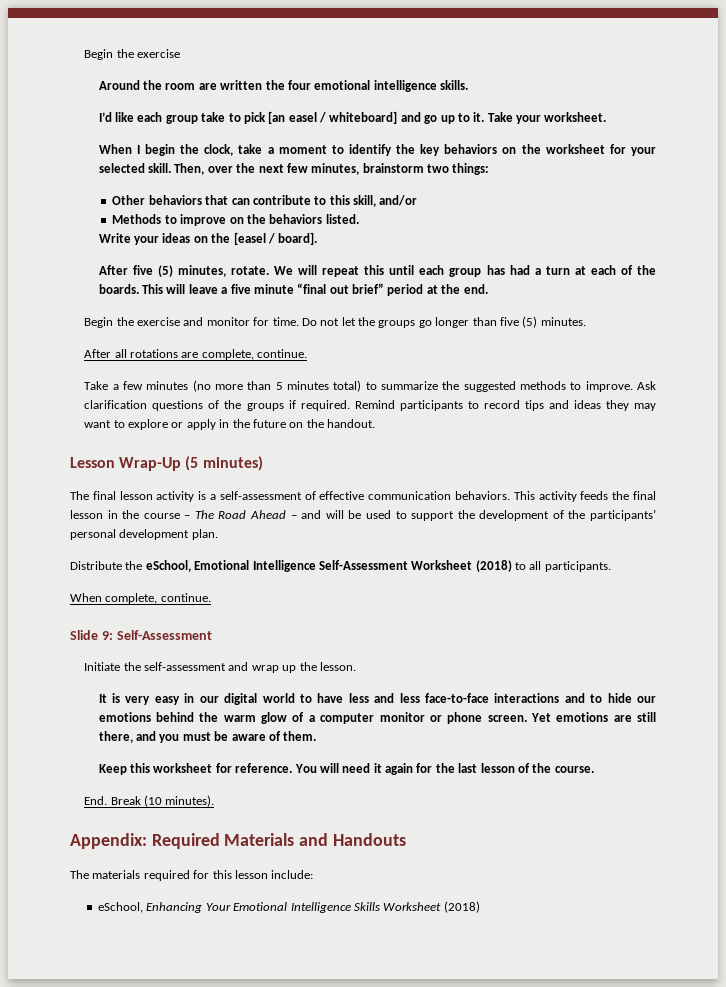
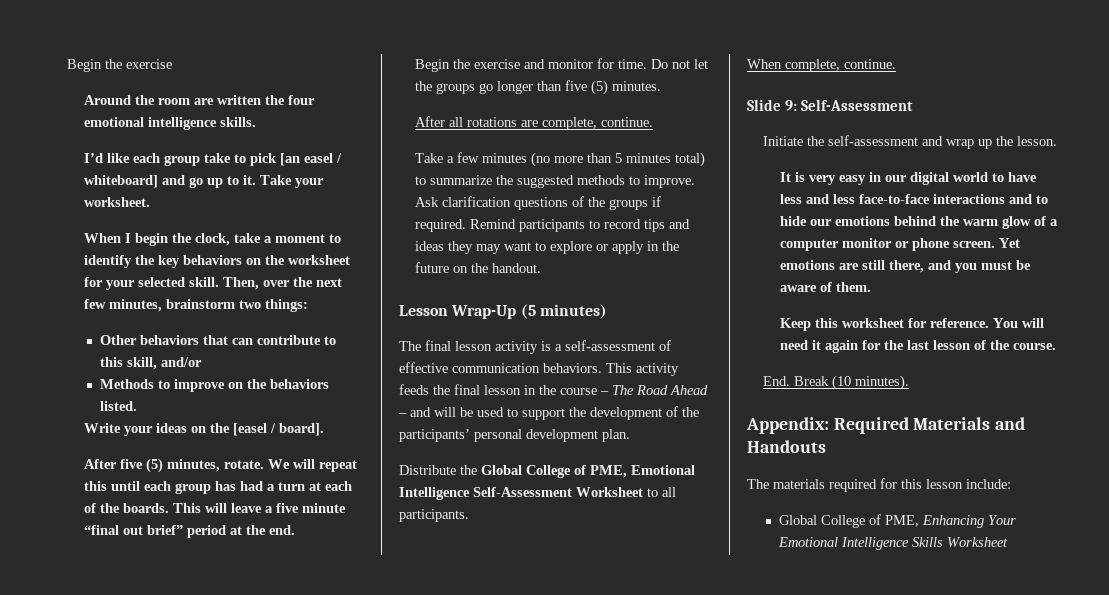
- Distribute the eSchool, Emotional Intelligence Self-Assessment Worksheet (2018) to all participants.
+ Distribute the Global College of PME, Emotional Intelligence Self-Assessment Worksheet to all participants.
- eSchool, Enhancing Your Emotional Intelligence Skills Worksheet (2018)
+ Global College of PME, Enhancing Your Emotional Intelligence Skills Worksheet

